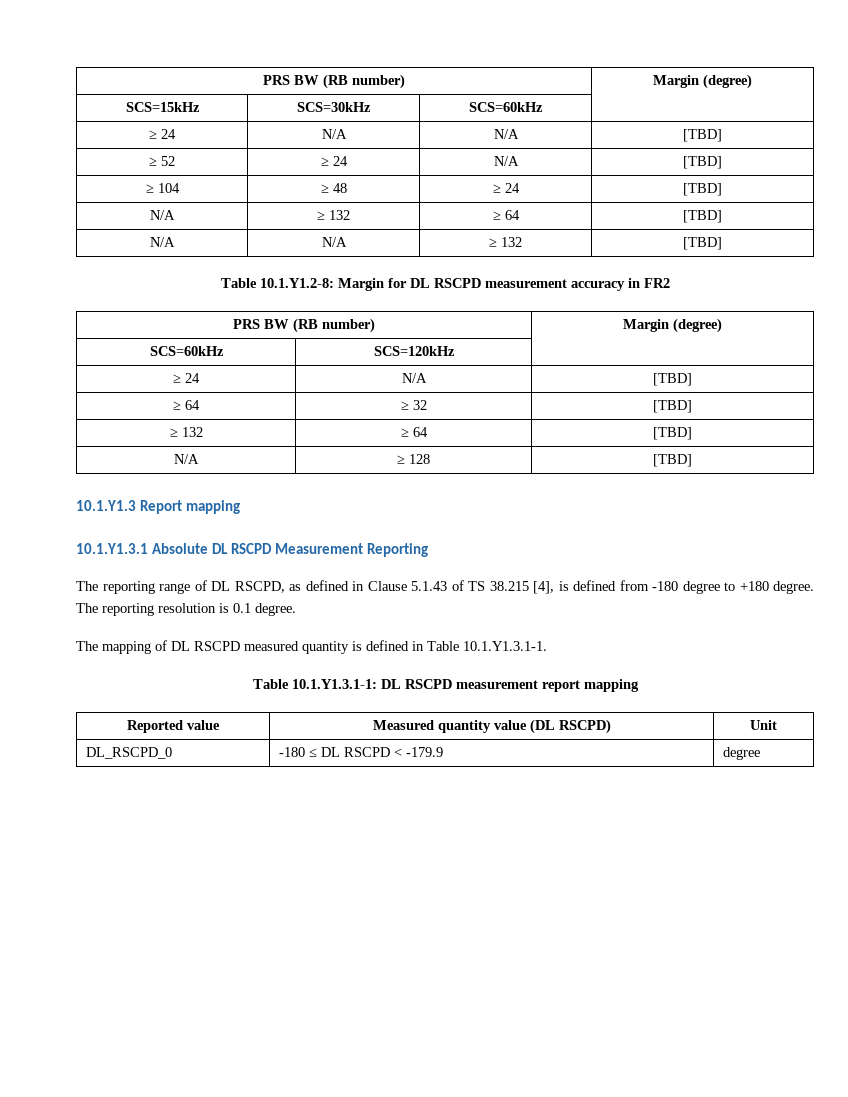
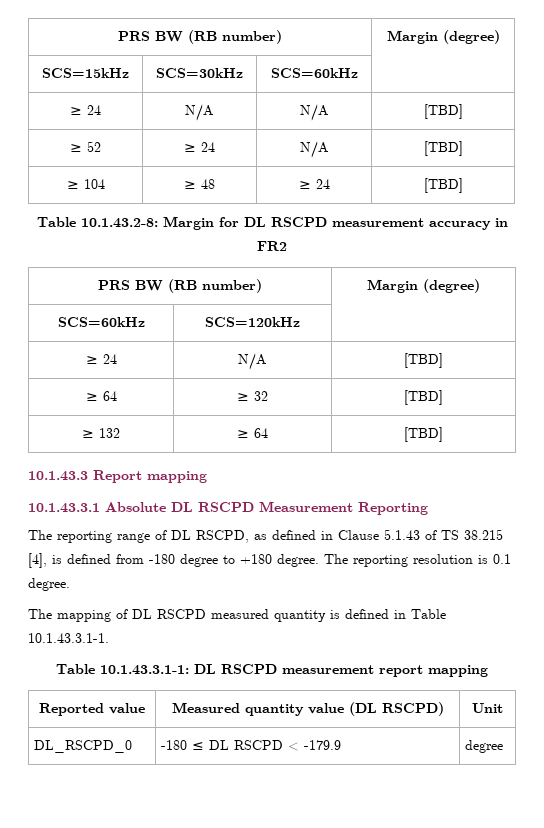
- N/A | ≥ 132 | ≥ 64 | [TBD]
- N/A | N/A | ≥ 132 | [TBD]
- Table 10.1.Y1.2-8: Margin for DL RSCPD measurement accuracy in FR2
+ Table 10.1.43.2-8: Margin for DL RSCPD measurement accuracy in FR2
- N/A | ≥ 128 | [TBD]
- 10.1.Y1.3 Report mapping
+ 10.1.43.3 Report mapping
- 10.1.Y1.3.1 Absolute DL RSCPD Measurement Reporting
+ 10.1.43.3.1 Absolute DL RSCPD Measurement Reporting
- The mapping of DL RSCPD measured quantity is defined in Table 10.1.Y1.3.1-1.
- Table 10.1.Y1.3.1-1: DL RSCPD measurement report mapping
+ The mapping of DL RSCPD measured quantity is defined in Table 10.1.43.3.1-1.
+ Table 10.1.43.3.1-1: DL RSCPD measurement report mapping

